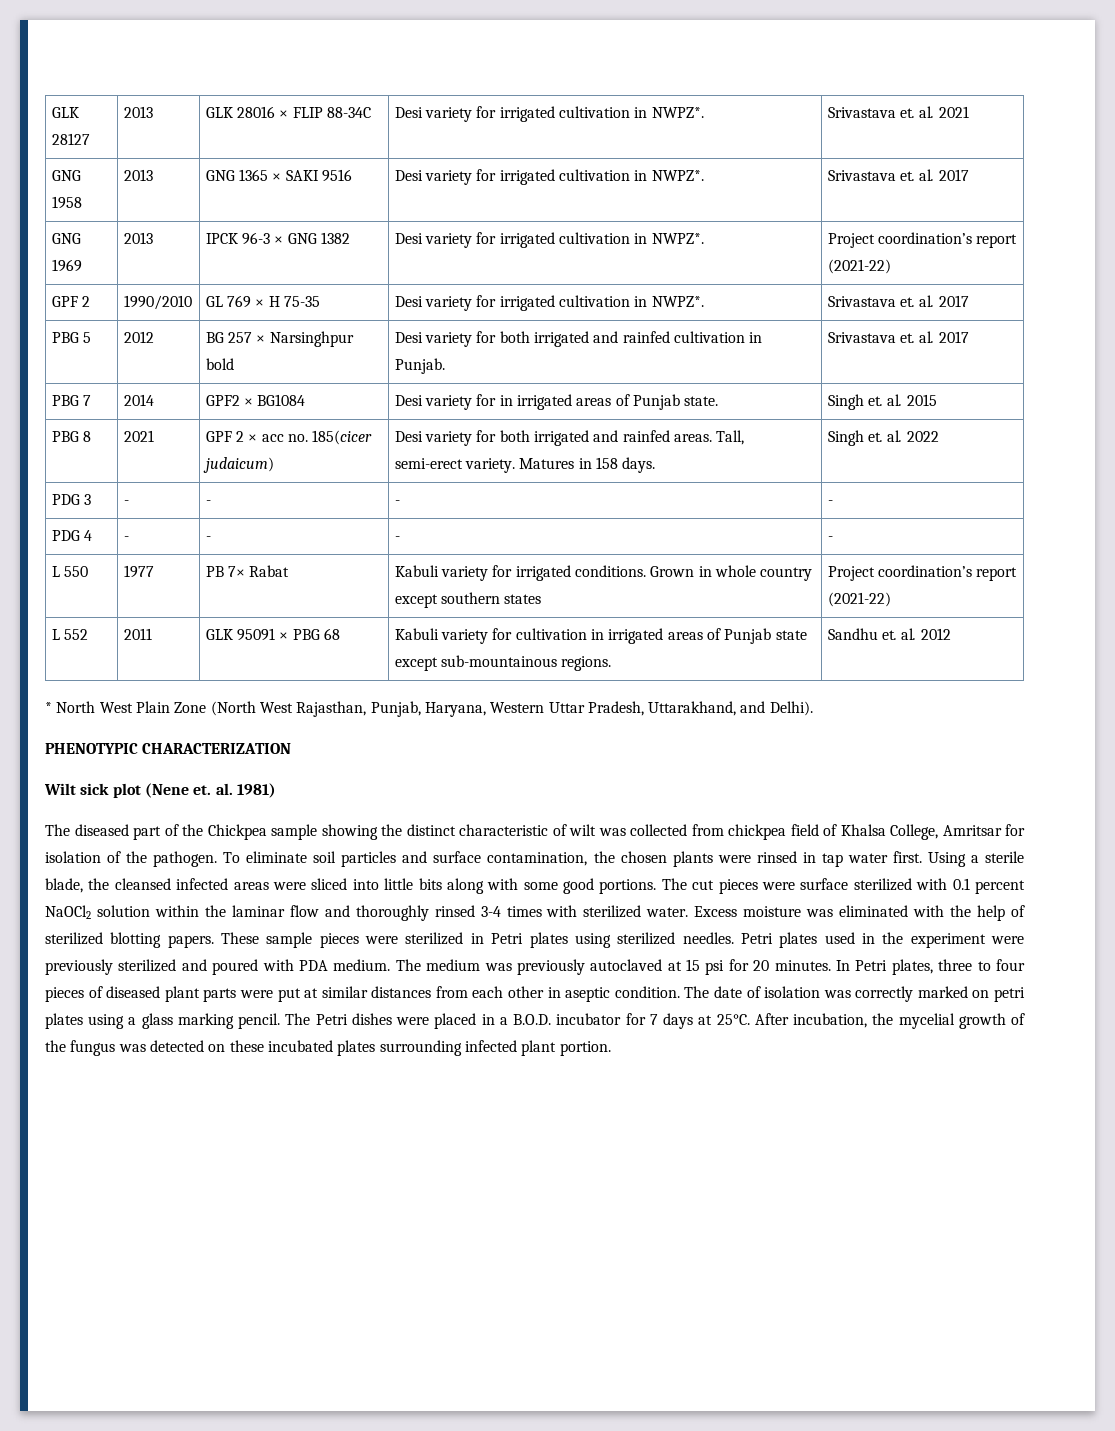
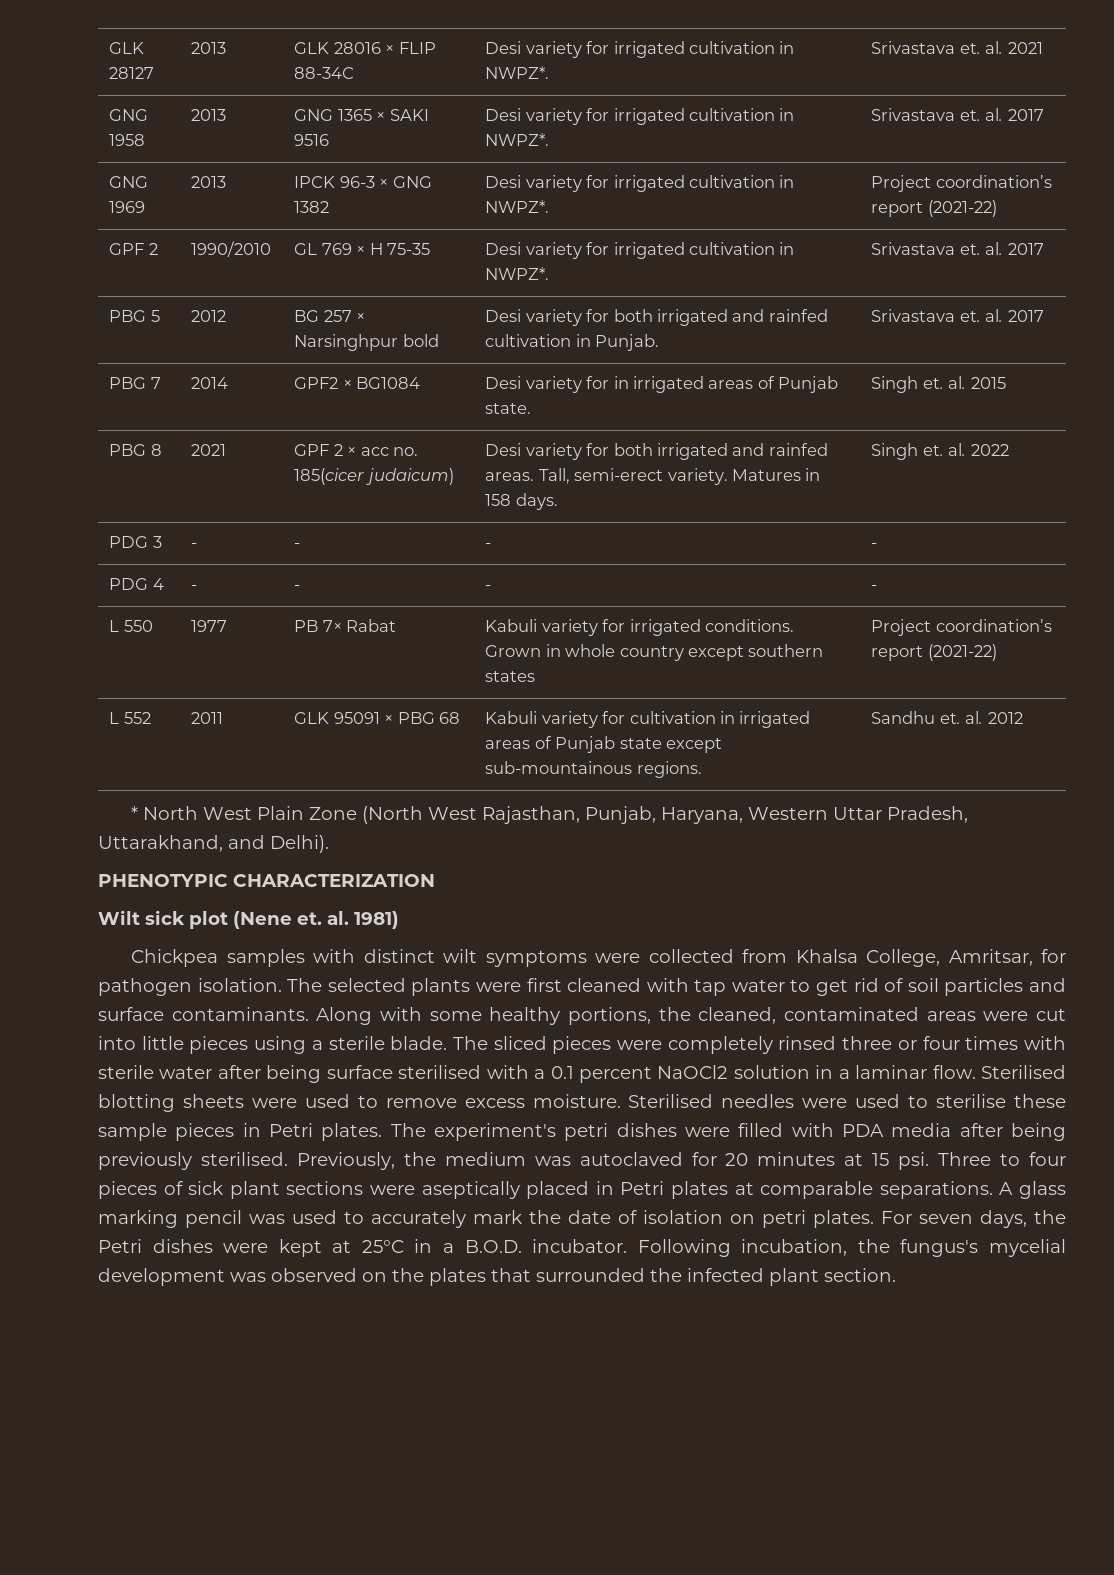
- The diseased part of the Chickpea sample showing the distinct characteristic of wilt was collected from chickpea field of Khalsa College, Amritsar for isolation of the pathogen. To eliminate soil particles and surface contamination, the chosen plants were rinsed in tap water first. Using a sterile blade, the cleansed infected areas were sliced into little bits along with some good portions. The cut pieces were surface sterilized with 0.1 percent NaOCl2 solution within the laminar flow and thoroughly rinsed 3-4 times with sterilized water. Excess moisture was eliminated with the help of sterilized blotting papers. These sample pieces were sterilized in Petri plates using sterilized needles. Petri plates used in the experiment were previously sterilized and poured with PDA medium. The medium was previously autoclaved at 15 psi for 20 minutes. In Petri plates, three to four pieces of diseased plant parts were put at similar distances from each other in aseptic condition. The date of isolation was correctly marked on petri plates using a glass marking pencil. The Petri dishes were placed in a B.O.D. incubator for 7 days at 25°C. After incubation, the mycelial growth of the fungus was detected on these incubated plates surrounding infected plant portion.
+ Chickpea samples with distinct wilt symptoms were collected from Khalsa College, Amritsar, for pathogen isolation. The selected plants were first cleaned with tap water to get rid of soil particles and surface contaminants. Along with some healthy portions, the cleaned, contaminated areas were cut into little pieces using a sterile blade. The sliced pieces were completely rinsed three or four times with sterile water after being surface sterilised with a 0.1 percent NaOCl2 solution in a laminar flow. Sterilised blotting sheets were used to remove excess moisture. Sterilised needles were used to sterilise these sample pieces in Petri plates. The experiment's petri dishes were filled with PDA media after being previously sterilised. Previously, the medium was autoclaved for 20 minutes at 15 psi. Three to four pieces of sick plant sections were aseptically placed in Petri plates at comparable separations. A glass marking pencil was used to accurately mark the date of isolation on petri plates. For seven days, the Petri dishes were kept at 25°C in a B.O.D. incubator. Following incubation, the fungus's mycelial development was observed on the plates that surrounded the infected plant section.

